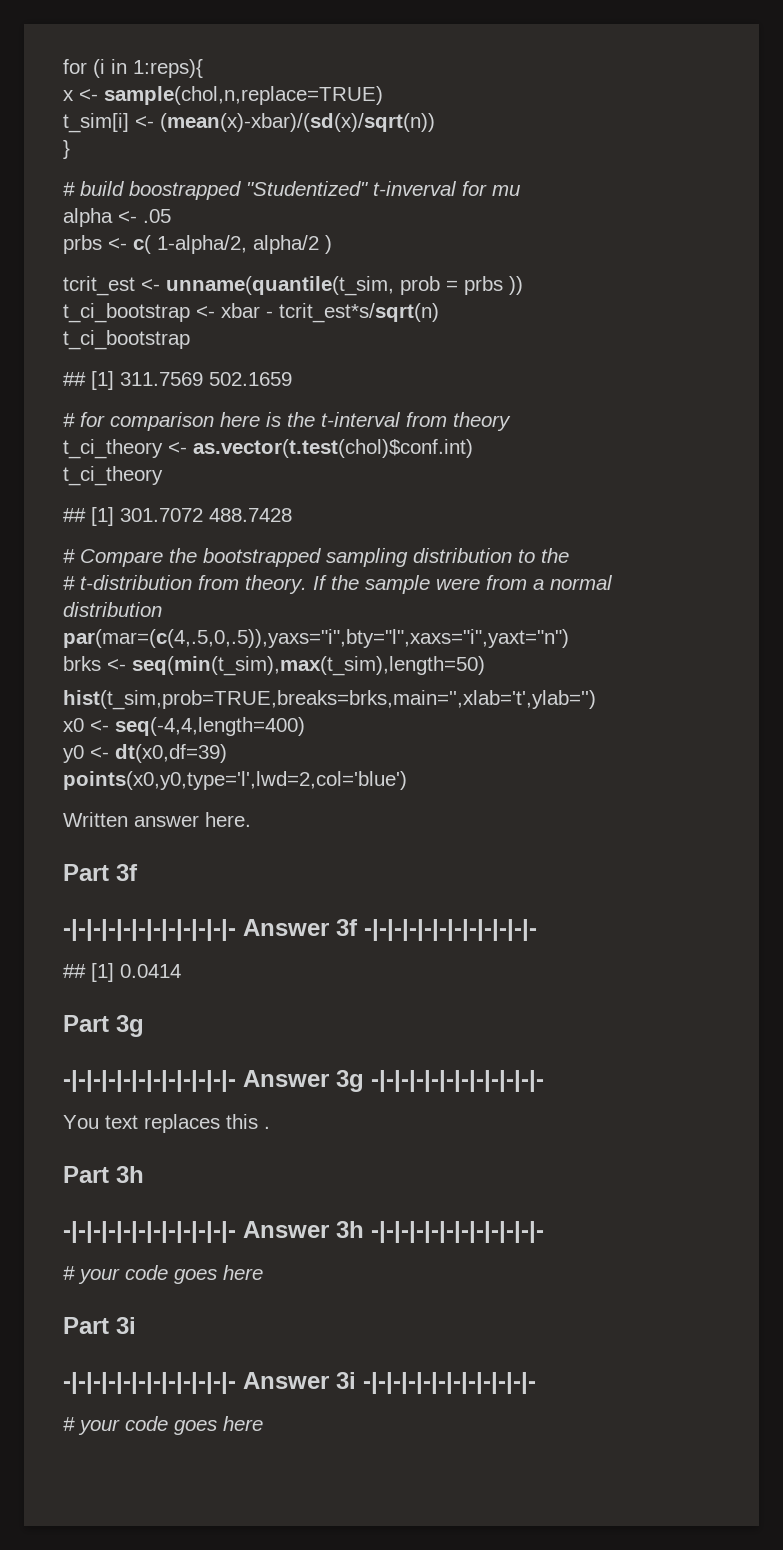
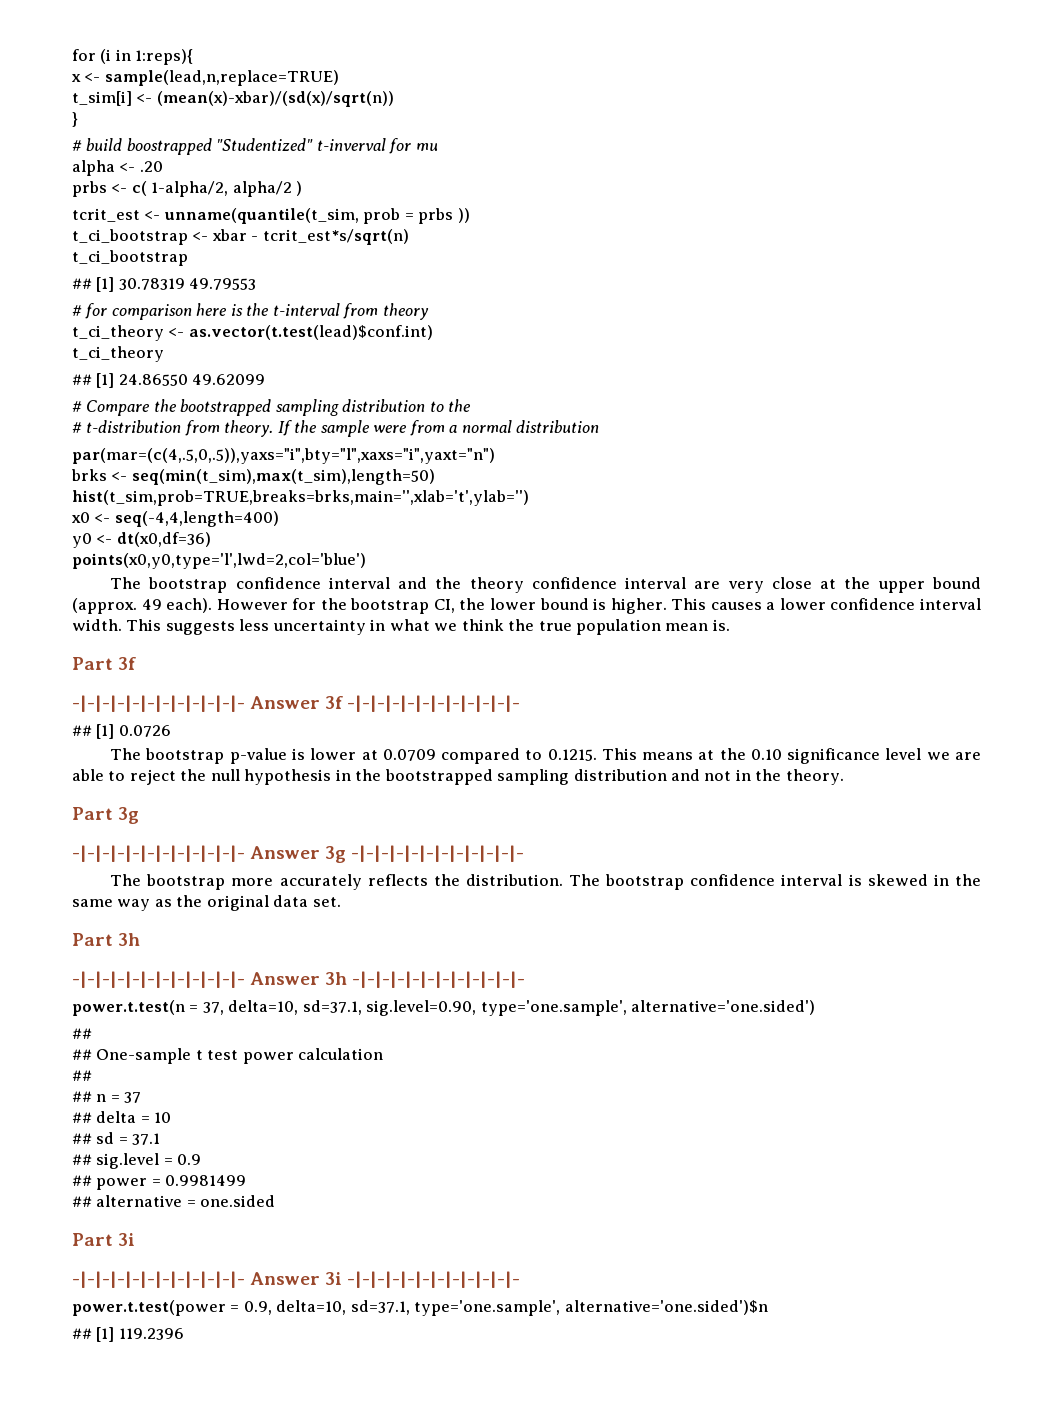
- x <- sample(chol,n,replace=TRUE)
+ x <- sample(lead,n,replace=TRUE)
- alpha <- .05
+ alpha <- .20
- ## [1] 311.7569 502.1659
+ ## [1] 30.78319 49.79553
- t_ci_theory <- as.vector(t.test(chol)$conf.int)
+ t_ci_theory <- as.vector(t.test(lead)$conf.int)
- ## [1] 301.7072 488.7428
+ ## [1] 24.86550 49.62099
- y0 <- dt(x0,df=39)
+ y0 <- dt(x0,df=36)
- Written answer here.
+ The bootstrap confidence interval and the theory confidence interval are very close at the upper bound (approx. 49 each). However for the bootstrap CI, the lower bound is higher. This causes a lower confidence interval width. This suggests less uncertainty in what we think the true population mean is.
- ## [1] 0.0414
+ ## [1] 0.0726
+ The bootstrap p-value is lower at 0.0709 compared to 0.1215. This means at the 0.10 significance level we are able to reject the null hypothesis in the bootstrapped sampling distribution and not in the theory.
- You text replaces this .
+ The bootstrap more accurately reflects the distribution. The bootstrap confidence interval is skewed in the same way as the original data set.
  -|-|-|-|-|-|-|-|-|-|-|- Answer 3h -|-|-|-|-|-|-|-|-|-|-|-
- # your code goes here
+ power.t.test(n = 37, delta=10, sd=37.1, sig.level=0.90, type='one.sample', alternative='one.sided')
+ ##
+ ## One-sample t test power calculation
+ ##
+ ## n = 37
+ ## delta = 10
+ ## sd = 37.1
+ ## sig.level = 0.9
+ ## power = 0.9981499
+ ## alternative = one.sided
  -|-|-|-|-|-|-|-|-|-|-|- Answer 3i -|-|-|-|-|-|-|-|-|-|-|-
- # your code goes here
+ power.t.test(power = 0.9, delta=10, sd=37.1, type='one.sample', alternative='one.sided')$n
+ ## [1] 119.2396

